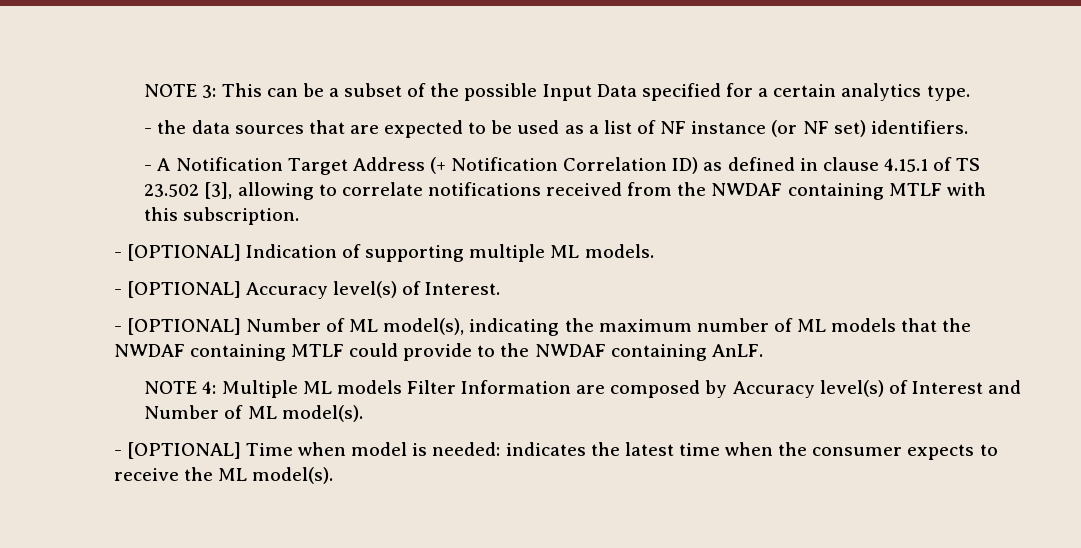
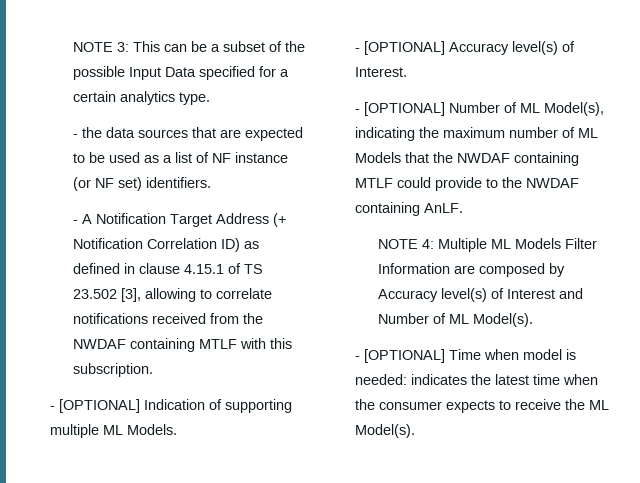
- - [OPTIONAL] Indication of supporting multiple ML models.
+ - [OPTIONAL] Indication of supporting multiple ML Models.
- - [OPTIONAL] Number of ML model(s), indicating the maximum number of ML models that the NWDAF containing MTLF could provide to the NWDAF containing AnLF.
+ - [OPTIONAL] Number of ML Model(s), indicating the maximum number of ML Models that the NWDAF containing MTLF could provide to the NWDAF containing AnLF.
- NOTE 4: Multiple ML models Filter Information are composed by Accuracy level(s) of Interest and Number of ML model(s).
+ NOTE 4: Multiple ML Models Filter Information are composed by Accuracy level(s) of Interest and Number of ML Model(s).
- - [OPTIONAL] Time when model is needed: indicates the latest time when the consumer expects to receive the ML model(s).
+ - [OPTIONAL] Time when model is needed: indicates the latest time when the consumer expects to receive the ML Model(s).

